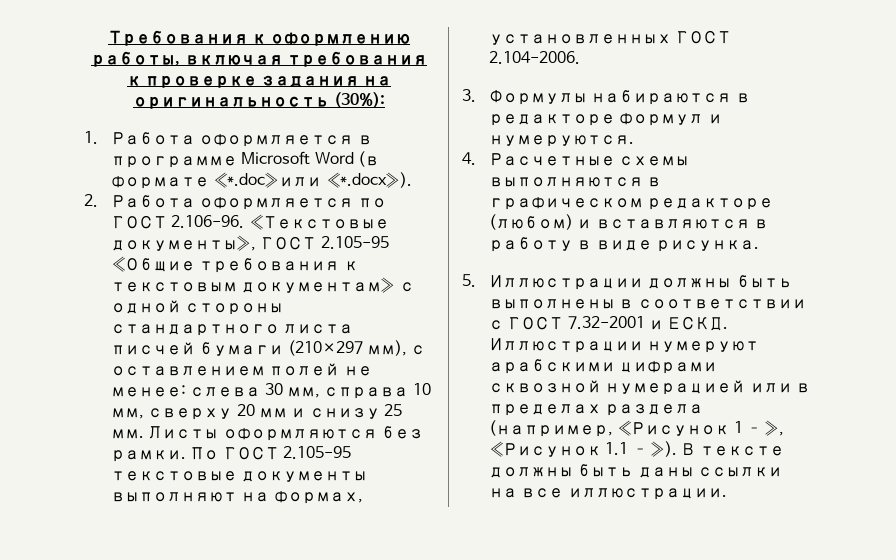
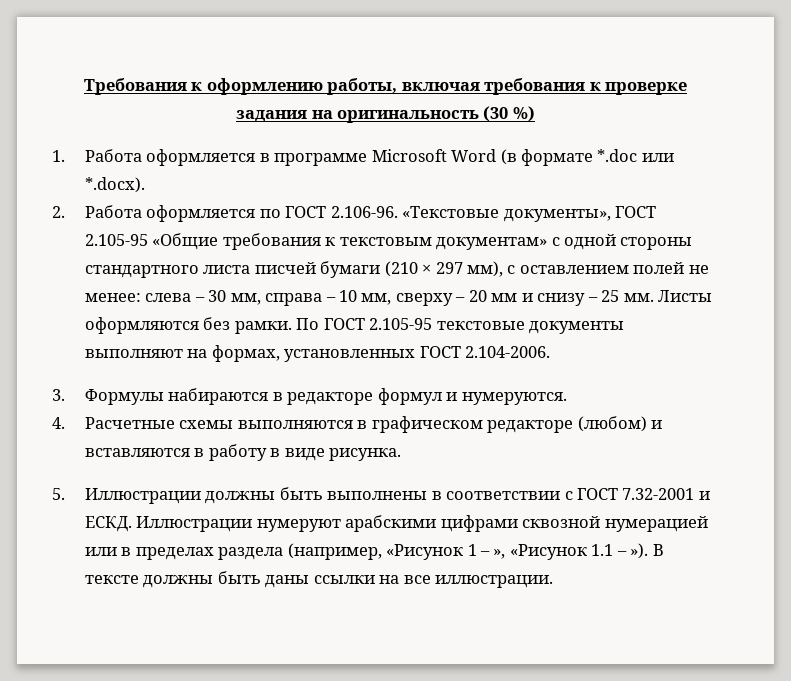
- Требования к оформлению работы, включая требования к проверке задания на оригинальность (30%):
+ Требования к оформлению работы, включая требования к проверке задания на оригинальность (30 %)
- 1. Работа оформляется в программе Microsoft Word (в формате «*.doc»или «*.docx»).
+ 1. Работа оформляется в программе Microsoft Word (в формате *.doc или *.docx).
- 2. Работа оформляется по ГОСТ 2.106-96. «Текстовые документы», ГОСТ 2.105-95 «Общие требования к текстовым документам» с одной стороны стандартного листа писчей бумаги (210×297 мм), с оставлением полей не менее: слева 30 мм, справа 10 мм, сверху 20 мм и снизу 25 мм.
+ 2. Работа оформляется по ГОСТ 2.106-96. «Текстовые документы», ГОСТ 2.105-95 «Общие требования к текстовым документам» с одной стороны стандартного листа писчей бумаги (210 × 297 мм), с оставлением полей не менее: слева – 30 мм, справа – 10 мм, сверху – 20 мм и снизу – 25 мм.

